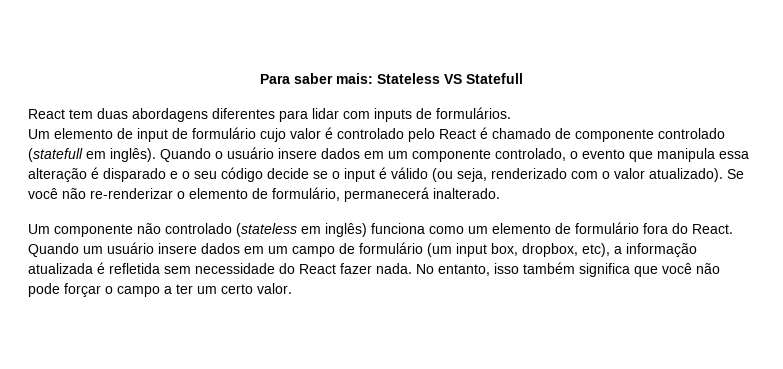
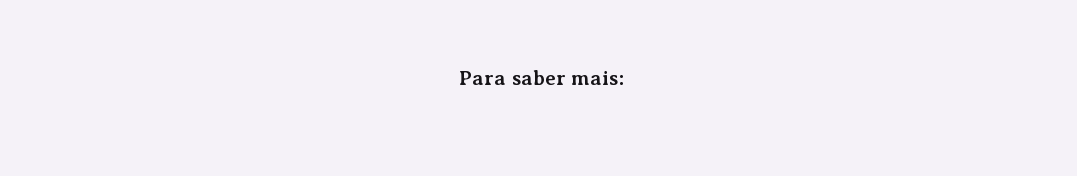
- Para saber mais: Stateless VS Statefull
- React tem duas abordagens diferentes para lidar com inputs de formulários.
- Um elemento de input de formulário cujo valor é controlado pelo React é chamado de componente controlado (statefull em inglês). Quando o usuário insere dados em um componente controlado, o evento que manipula essa alteração é disparado e o seu código decide se o input é válido (ou seja, renderizado com o valor atualizado). Se você não re-renderizar o elemento de formulário, permanecerá inalterado.
- Um componente não controlado (stateless em inglês) funciona como um elemento de formulário fora do React. Quando um usuário insere dados em um campo de formulário (um input box, dropbox, etc), a informação atualizada é refletida sem necessidade do React fazer nada. No entanto, isso também significa que você não pode forçar o campo a ter um certo valor.
+ Para saber mais:

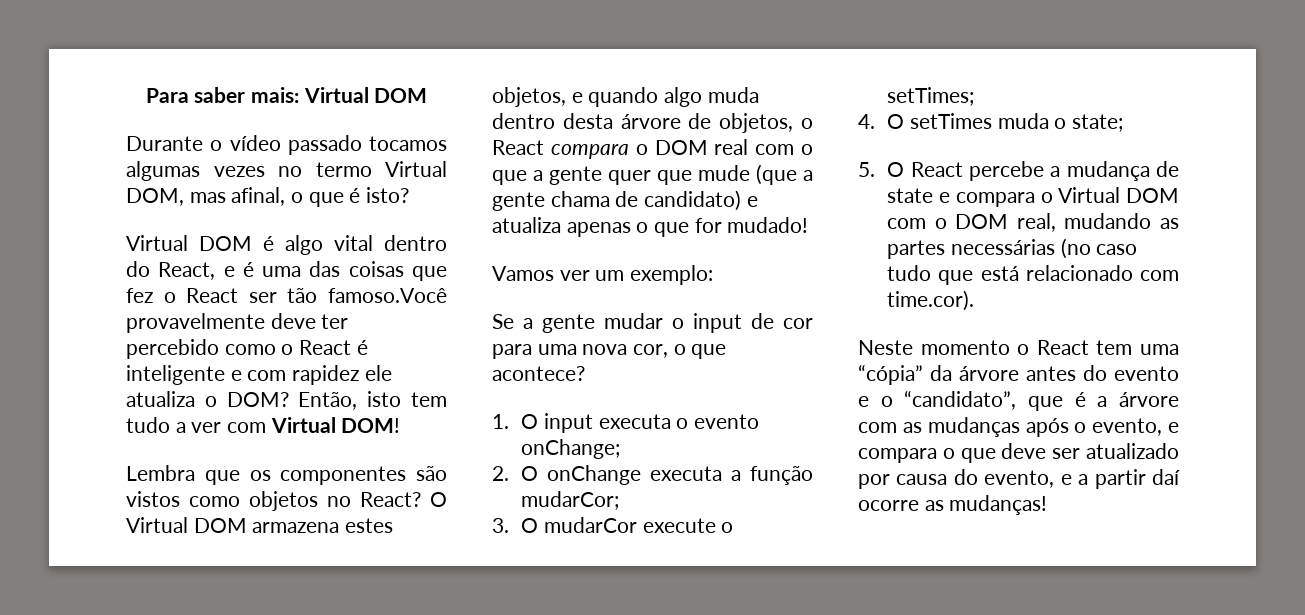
- Para saber mais:
+ Para saber mais: Virtual DOM
+ Durante o vídeo passado tocamos algumas vezes no termo Virtual DOM, mas afinal, o que é isto?
+ Virtual DOM é algo vital dentro do React, e é uma das coisas que fez o React ser tão famoso.Você provavelmente deve ter percebido como o React é inteligente e com rapidez ele atualiza o DOM? Então, isto tem tudo a ver com Virtual DOM!
+ Lembra que os componentes são vistos como objetos no React? O Virtual DOM armazena estes objetos, e quando algo muda dentro desta árvore de objetos, o React compara o DOM real com o que a gente quer que mude (que a gente chama de candidato) e atualiza apenas o que for mudado!
+ Vamos ver um exemplo:
+ Se a gente mudar o input de cor para uma nova cor, o que acontece?
+ 1. O input executa o evento onChange;
+ 2. O onChange executa a função mudarCor;
+ 3. O mudarCor execute o setTimes;
+ 4. O setTimes muda o state;
+ 5. O React percebe a mudança de state e compara o Virtual DOM com o DOM real, mudando as partes necessárias (no caso tudo que está relacionado com time.cor).
+ Neste momento o React tem uma “cópia” da árvore antes do evento e o “candidato”, que é a árvore com as mudanças após o evento, e compara o que deve ser atualizado por causa do evento, e a partir daí ocorre as mudanças!

